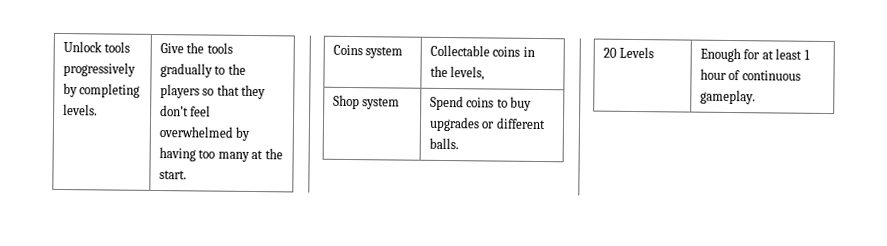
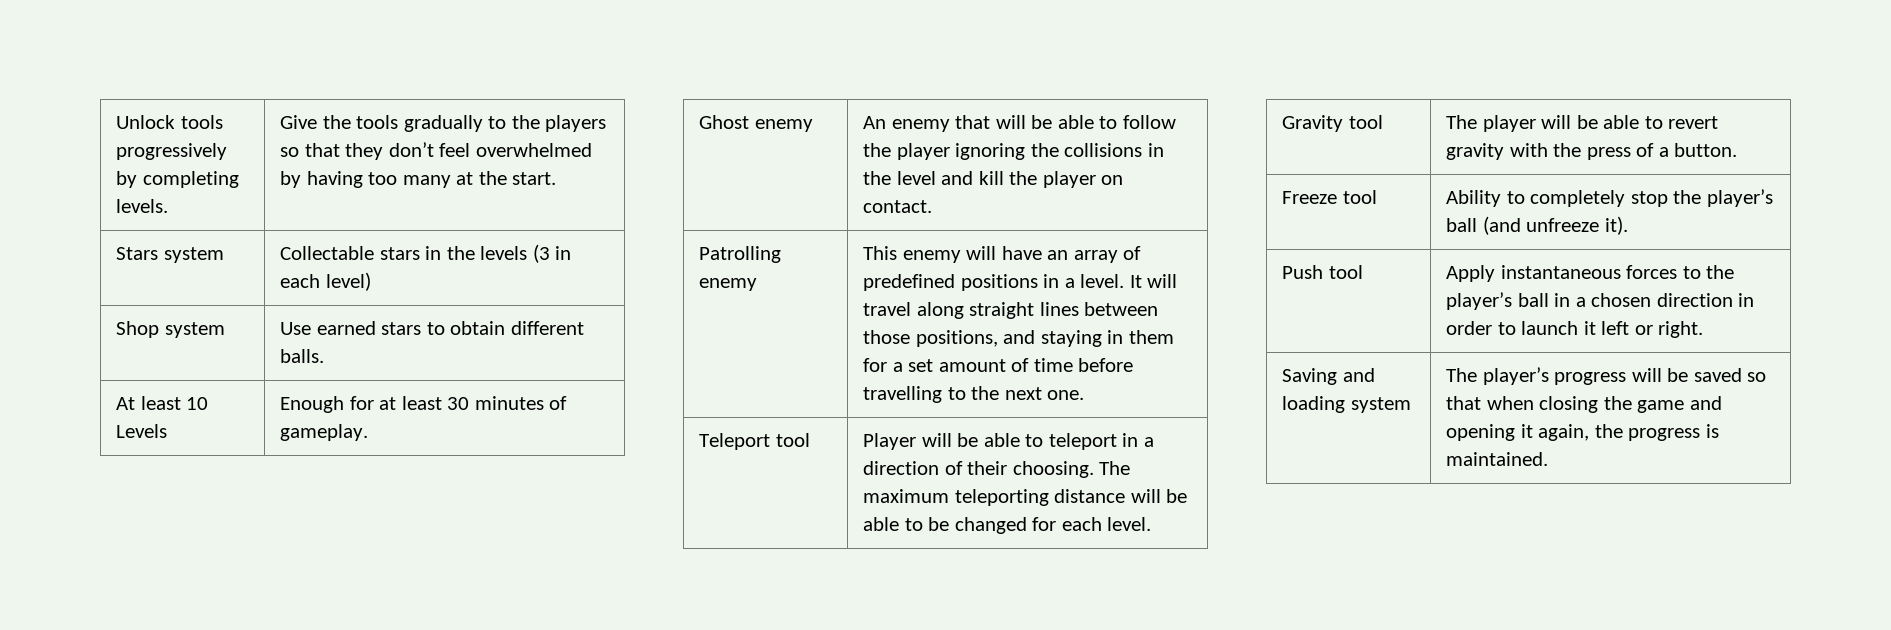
- Coins system | Collectable coins in the levels,
- Shop system | Spend coins to buy upgrades or different balls.
+ Stars system | Collectable stars in the levels (3 in each level)
+ Shop system | Use earned stars to obtain different balls.
- 20 Levels | Enough for at least 1 hour of continuous gameplay.
+ At least 10 Levels | Enough for at least 30 minutes of gameplay.
+ Ghost enemy | An enemy that will be able to follow the player ignoring the collisions in the level and kill the player on contact.
+ Patrolling enemy | This enemy will have an array of predefined positions in a level. It will travel along straight lines between those positions, and staying in them for a set amount of time before travelling to the next one.
+ Teleport tool | Player will be able to teleport in a direction of their choosing. The maximum teleporting distance will be able to be changed for each level.
+ Gravity tool | The player will be able to revert gravity with the press of a button.
+ Freeze tool | Ability to completely stop the player’s ball (and unfreeze it).
+ Push tool | Apply instantaneous forces to the player’s ball in a chosen direction in order to launch it left or right.
+ Saving and loading system | The player’s progress will be saved so that when closing the game and opening it again, the progress is maintained.

